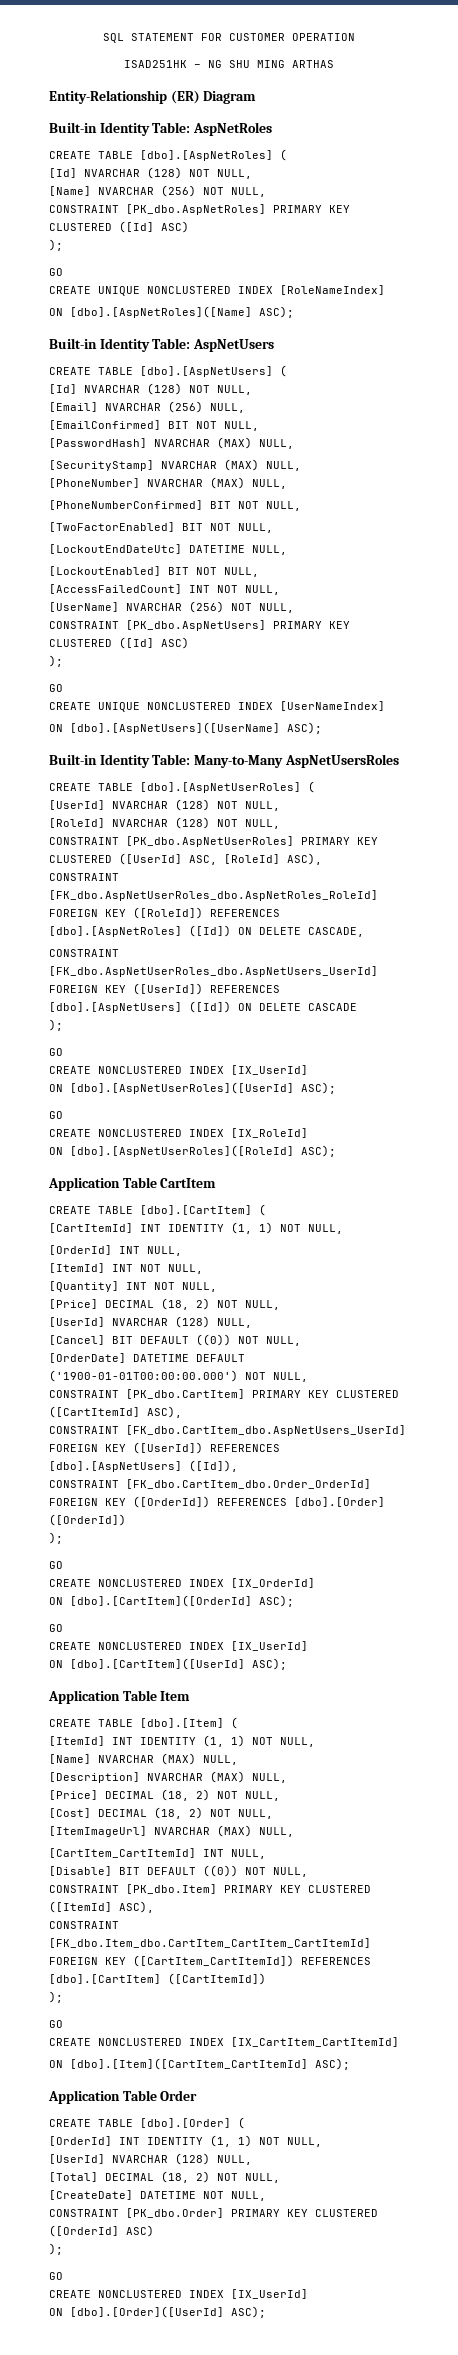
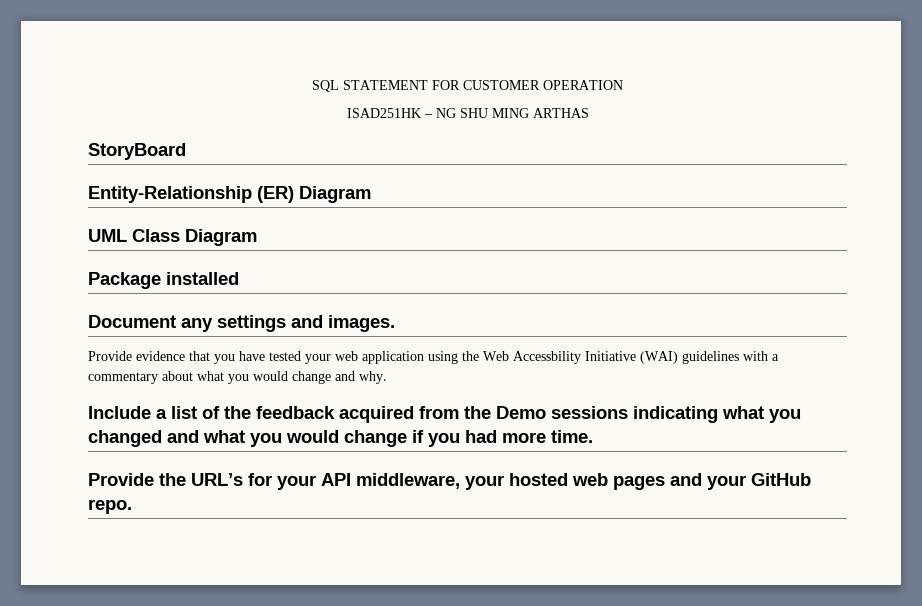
+ StoryBoard
- Built-in Identity Table: AspNetRoles
- CREATE TABLE [dbo].[AspNetRoles] (
- [Id] NVARCHAR (128) NOT NULL,
- [Name] NVARCHAR (256) NOT NULL,
- CONSTRAINT [PK_dbo.AspNetRoles] PRIMARY KEY CLUSTERED ([Id] ASC)
- );
- GO
- CREATE UNIQUE NONCLUSTERED INDEX [RoleNameIndex]
- ON [dbo].[AspNetRoles]([Name] ASC);
- Built-in Identity Table: AspNetUsers
- CREATE TABLE [dbo].[AspNetUsers] (
- [Id] NVARCHAR (128) NOT NULL,
- [Email] NVARCHAR (256) NULL,
- [EmailConfirmed] BIT NOT NULL,
- [PasswordHash] NVARCHAR (MAX) NULL,
- [SecurityStamp] NVARCHAR (MAX) NULL,
- [PhoneNumber] NVARCHAR (MAX) NULL,
- [PhoneNumberConfirmed] BIT NOT NULL,
- [TwoFactorEnabled] BIT NOT NULL,
- [LockoutEndDateUtc] DATETIME NULL,
- [LockoutEnabled] BIT NOT NULL,
- [AccessFailedCount] INT NOT NULL,
- [UserName] NVARCHAR (256) NOT NULL,
- CONSTRAINT [PK_dbo.AspNetUsers] PRIMARY KEY CLUSTERED ([Id] ASC)
- );
- GO
- CREATE UNIQUE NONCLUSTERED INDEX [UserNameIndex]
- ON [dbo].[AspNetUsers]([UserName] ASC);
- Built-in Identity Table: Many-to-Many AspNetUsersRoles
- CREATE TABLE [dbo].[AspNetUserRoles] (
- [UserId] NVARCHAR (128) NOT NULL,
- [RoleId] NVARCHAR (128) NOT NULL,
- CONSTRAINT [PK_dbo.AspNetUserRoles] PRIMARY KEY CLUSTERED ([UserId] ASC, [RoleId] ASC),
- CONSTRAINT [FK_dbo.AspNetUserRoles_dbo.AspNetRoles_RoleId] FOREIGN KEY ([RoleId]) REFERENCES [dbo].[AspNetRoles] ([Id]) ON DELETE CASCADE,
- CONSTRAINT [FK_dbo.AspNetUserRoles_dbo.AspNetUsers_UserId] FOREIGN KEY ([UserId]) REFERENCES [dbo].[AspNetUsers] ([Id]) ON DELETE CASCADE
- );
- GO
- CREATE NONCLUSTERED INDEX [IX_UserId]
- ON [dbo].[AspNetUserRoles]([UserId] ASC);
- GO
- CREATE NONCLUSTERED INDEX [IX_RoleId]
- ON [dbo].[AspNetUserRoles]([RoleId] ASC);
- Application Table CartItem
- CREATE TABLE [dbo].[CartItem] (
- [CartItemId] INT IDENTITY (1, 1) NOT NULL,
- [OrderId] INT NULL,
- [ItemId] INT NOT NULL,
- [Quantity] INT NOT NULL,
- [Price] DECIMAL (18, 2) NOT NULL,
- [UserId] NVARCHAR (128) NULL,
- [Cancel] BIT DEFAULT ((0)) NOT NULL,
- [OrderDate] DATETIME DEFAULT ('1900-01-01T00:00:00.000') NOT NULL,
- CONSTRAINT [PK_dbo.CartItem] PRIMARY KEY CLUSTERED ([CartItemId] ASC),
- CONSTRAINT [FK_dbo.CartItem_dbo.AspNetUsers_UserId] FOREIGN KEY ([UserId]) REFERENCES [dbo].[AspNetUsers] ([Id]),
- CONSTRAINT [FK_dbo.CartItem_dbo.Order_OrderId] FOREIGN KEY ([OrderId]) REFERENCES [dbo].[Order] ([OrderId])
- );
- GO
- CREATE NONCLUSTERED INDEX [IX_OrderId]
- ON [dbo].[CartItem]([OrderId] ASC);
- GO
- CREATE NONCLUSTERED INDEX [IX_UserId]
- ON [dbo].[CartItem]([UserId] ASC);
- Application Table Item
- CREATE TABLE [dbo].[Item] (
- [ItemId] INT IDENTITY (1, 1) NOT NULL,
- [Name] NVARCHAR (MAX) NULL,
- [Description] NVARCHAR (MAX) NULL,
- [Price] DECIMAL (18, 2) NOT NULL,
- [Cost] DECIMAL (18, 2) NOT NULL,
- [ItemImageUrl] NVARCHAR (MAX) NULL,
- [CartItem_CartItemId] INT NULL,
- [Disable] BIT DEFAULT ((0)) NOT NULL,
- CONSTRAINT [PK_dbo.Item] PRIMARY KEY CLUSTERED ([ItemId] ASC),
- CONSTRAINT [FK_dbo.Item_dbo.CartItem_CartItem_CartItemId] FOREIGN KEY ([CartItem_CartItemId]) REFERENCES [dbo].[CartItem] ([CartItemId])
- );
- GO
- CREATE NONCLUSTERED INDEX [IX_CartItem_CartItemId]
- ON [dbo].[Item]([CartItem_CartItemId] ASC);
- Application Table Order
- CREATE TABLE [dbo].[Order] (
- [OrderId] INT IDENTITY (1, 1) NOT NULL,
- [UserId] NVARCHAR (128) NULL,
- [Total] DECIMAL (18, 2) NOT NULL,
- [CreateDate] DATETIME NOT NULL,
- CONSTRAINT [PK_dbo.Order] PRIMARY KEY CLUSTERED ([OrderId] ASC)
- );
- GO
- CREATE NONCLUSTERED INDEX [IX_UserId]
- ON [dbo].[Order]([UserId] ASC);
+ UML Class Diagram
+ Package installed
+ Document any settings and images.
+ Provide evidence that you have tested your web application using the Web Accessbility Initiative (WAI) guidelines with a commentary about what you would change and why.
+ Include a list of the feedback acquired from the Demo sessions indicating what you changed and what you would change if you had more time.
+ Provide the URL’s for your API middleware, your hosted web pages and your GitHub repo.

